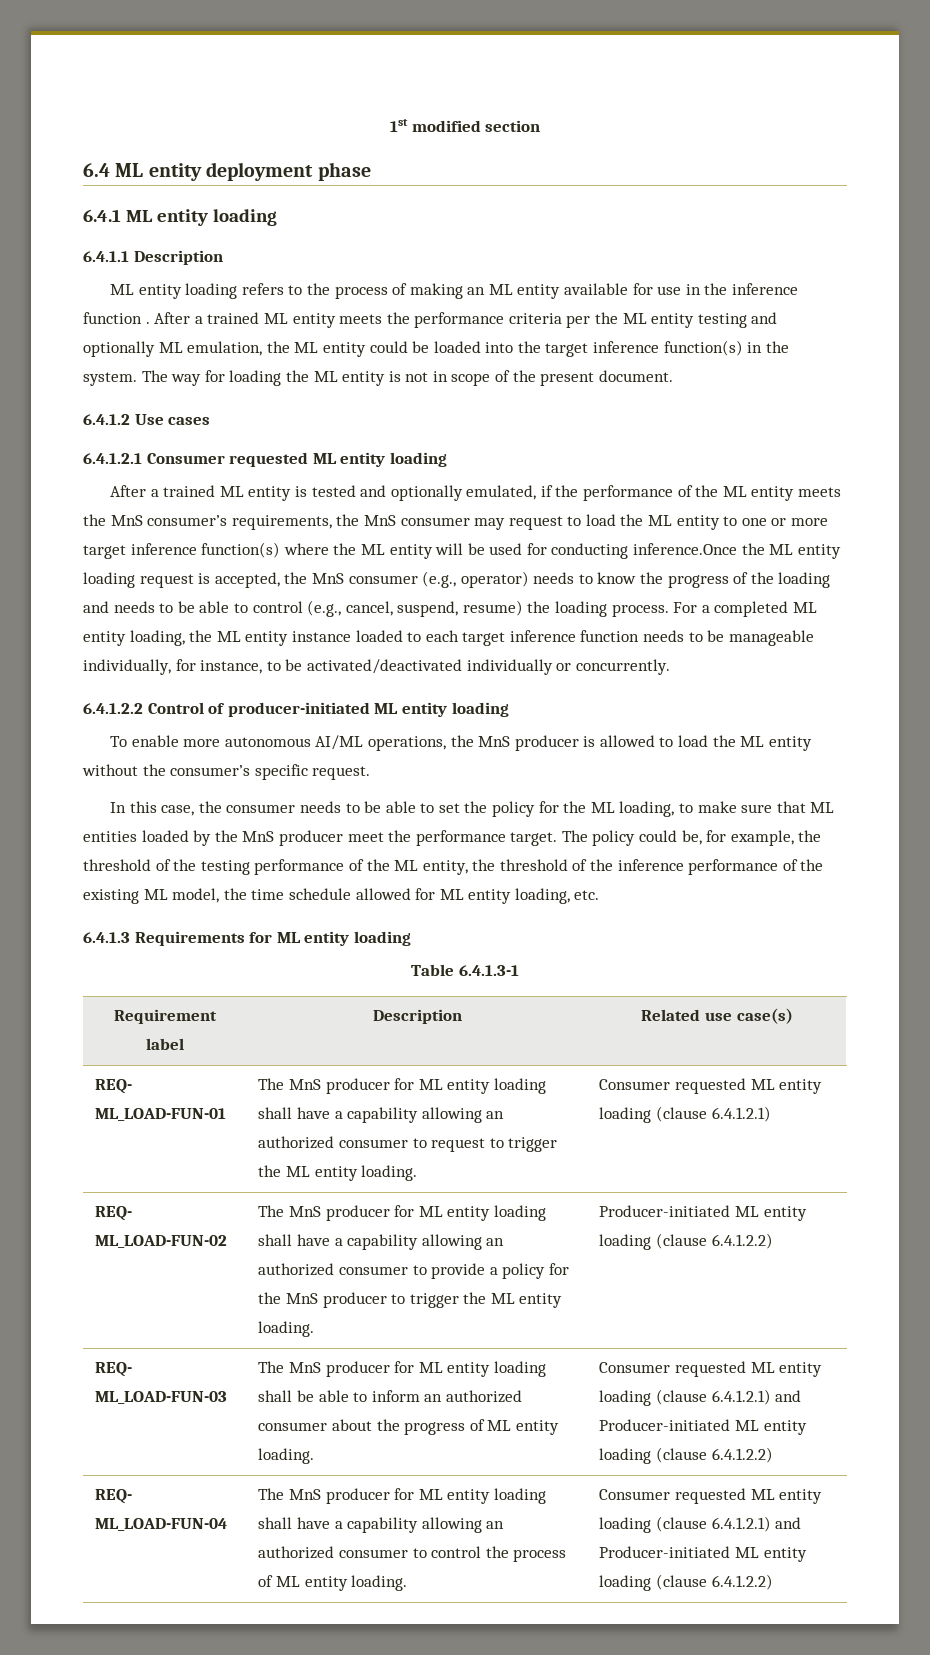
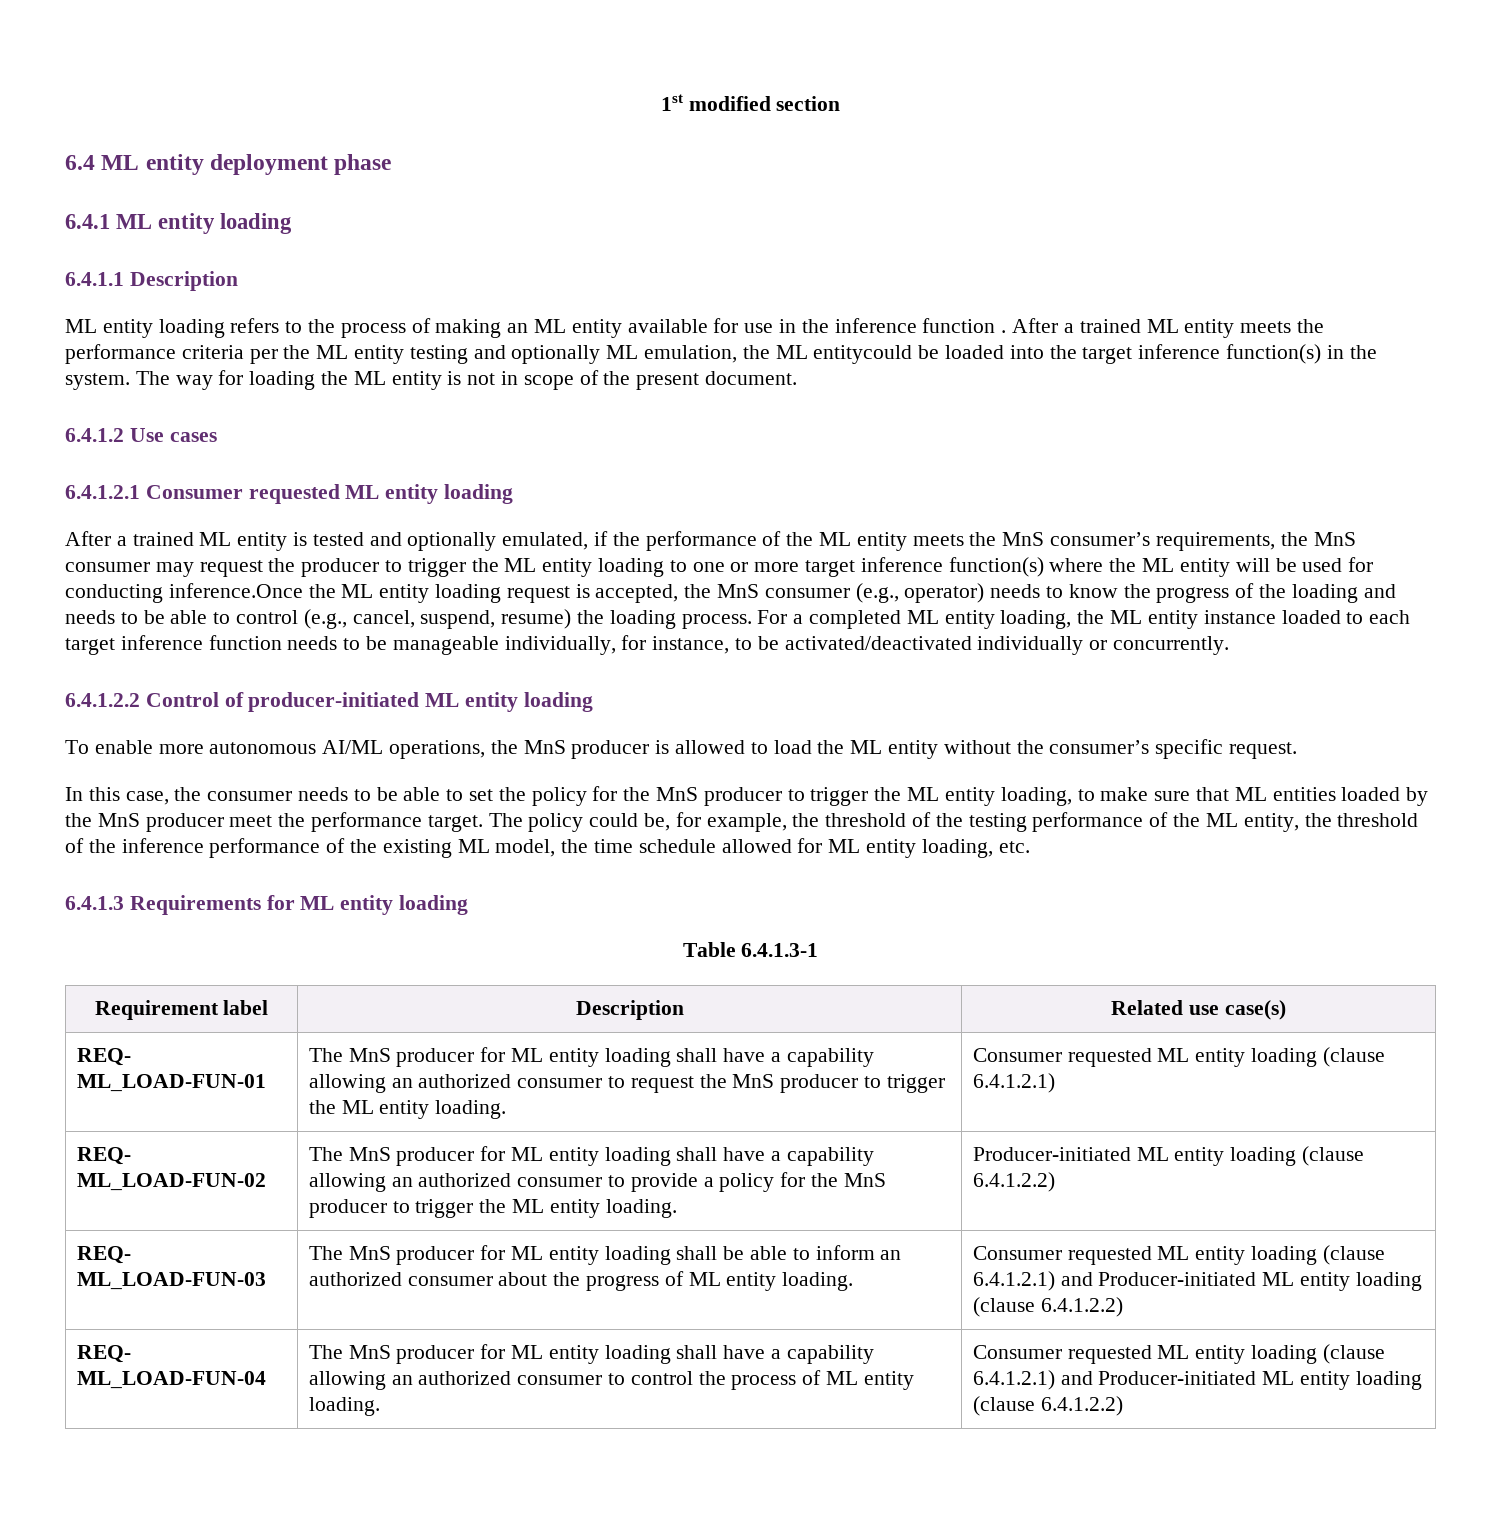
- After a trained ML entity meets the performance criteria per the ML entity testing and optionally ML emulation, the ML entity could be loaded into the target inference function(s) in the system.
+ After a trained ML entity meets the performance criteria per the ML entity testing and optionally ML emulation, the ML entitycould be loaded into the target inference function(s) in the system.
- After a trained ML entity is tested and optionally emulated, if the performance of the ML entity meets the MnS consumer’s requirements, the MnS consumer may request to load the ML entity to one or more target inference function(s) where the ML entity will be used for conducting inference.Once the ML entity loading request is accepted, the MnS consumer (e.g., operator) needs to know the progress of the loading and needs to be able to control (e.g., cancel, suspend, resume) the loading process.
+ After a trained ML entity is tested and optionally emulated, if the performance of the ML entity meets the MnS consumer’s requirements, the MnS consumer may request the producer to trigger the ML entity loading to one or more target inference function(s) where the ML entity will be used for conducting inference.Once the ML entity loading request is accepted, the MnS consumer (e.g., operator) needs to know the progress of the loading and needs to be able to control (e.g., cancel, suspend, resume) the loading process.
- In this case, the consumer needs to be able to set the policy for the ML loading, to make sure that ML entities loaded by the MnS producer meet the performance target.
+ In this case, the consumer needs to be able to set the policy for the MnS producer to trigger the ML entity loading, to make sure that ML entities loaded by the MnS producer meet the performance target.
- REQ- ML_LOAD-FUN-01 | The MnS producer for ML entity loading shall have a capability allowing an authorized consumer to request to trigger the ML entity loading. | Consumer requested ML entity loading (clause 6.4.1.2.1)
+ REQ- ML_LOAD-FUN-01 | The MnS producer for ML entity loading shall have a capability allowing an authorized consumer to request the MnS producer to trigger the ML entity loading. | Consumer requested ML entity loading (clause 6.4.1.2.1)

